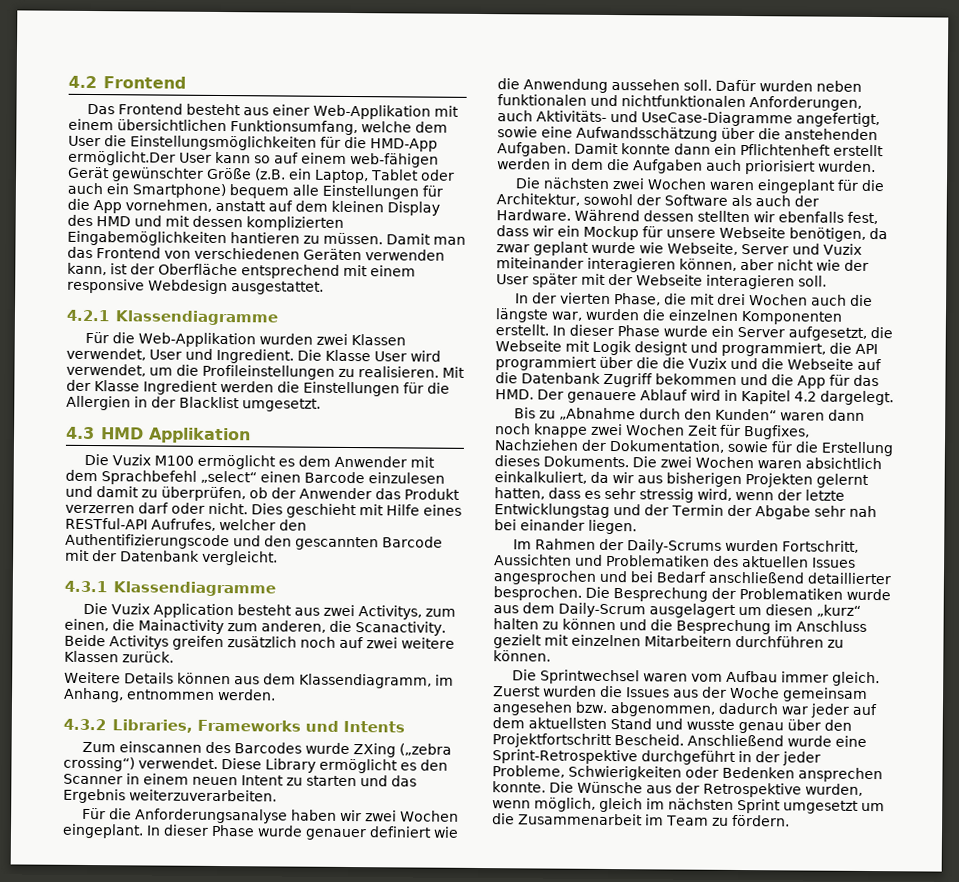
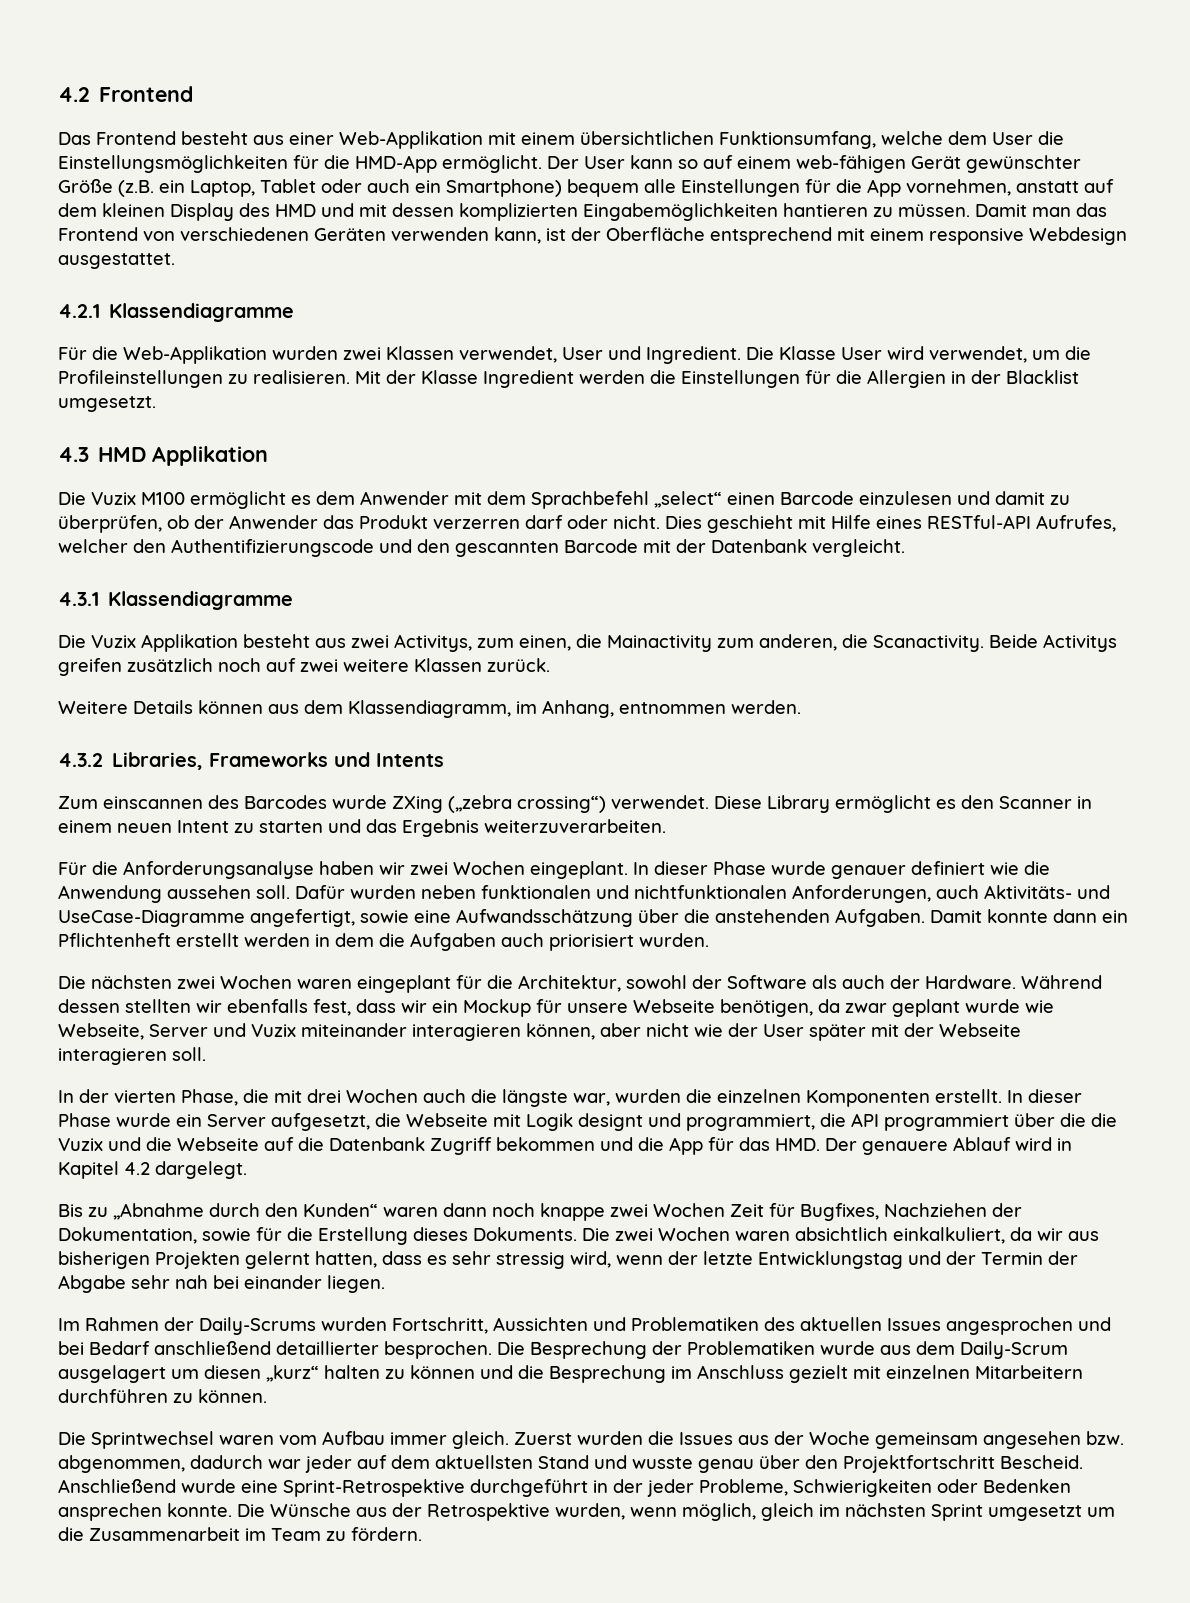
- Das Frontend besteht aus einer Web-Applikation mit einem übersichtlichen Funktionsumfang, welche dem User die Einstellungsmöglichkeiten für die HMD-App ermöglicht.Der User kann so auf einem web-fähigen Gerät gewünschter Größe (z.B. ein Laptop, Tablet oder auch ein Smartphone) bequem alle Einstellungen für die App vornehmen, anstatt auf dem kleinen Display des HMD und mit dessen komplizierten Eingabemöglichkeiten hantieren zu müssen.
+ Das Frontend besteht aus einer Web-Applikation mit einem übersichtlichen Funktionsumfang, welche dem User die Einstellungsmöglichkeiten für die HMD-App ermöglicht. Der User kann so auf einem web-fähigen Gerät gewünschter Größe (z.B. ein Laptop, Tablet oder auch ein Smartphone) bequem alle Einstellungen für die App vornehmen, anstatt auf dem kleinen Display des HMD und mit dessen komplizierten Eingabemöglichkeiten hantieren zu müssen.
- Die Vuzix Application besteht aus zwei Activitys, zum einen, die Mainactivity zum anderen, die Scanactivity.
+ Die Vuzix Applikation besteht aus zwei Activitys, zum einen, die Mainactivity zum anderen, die Scanactivity.

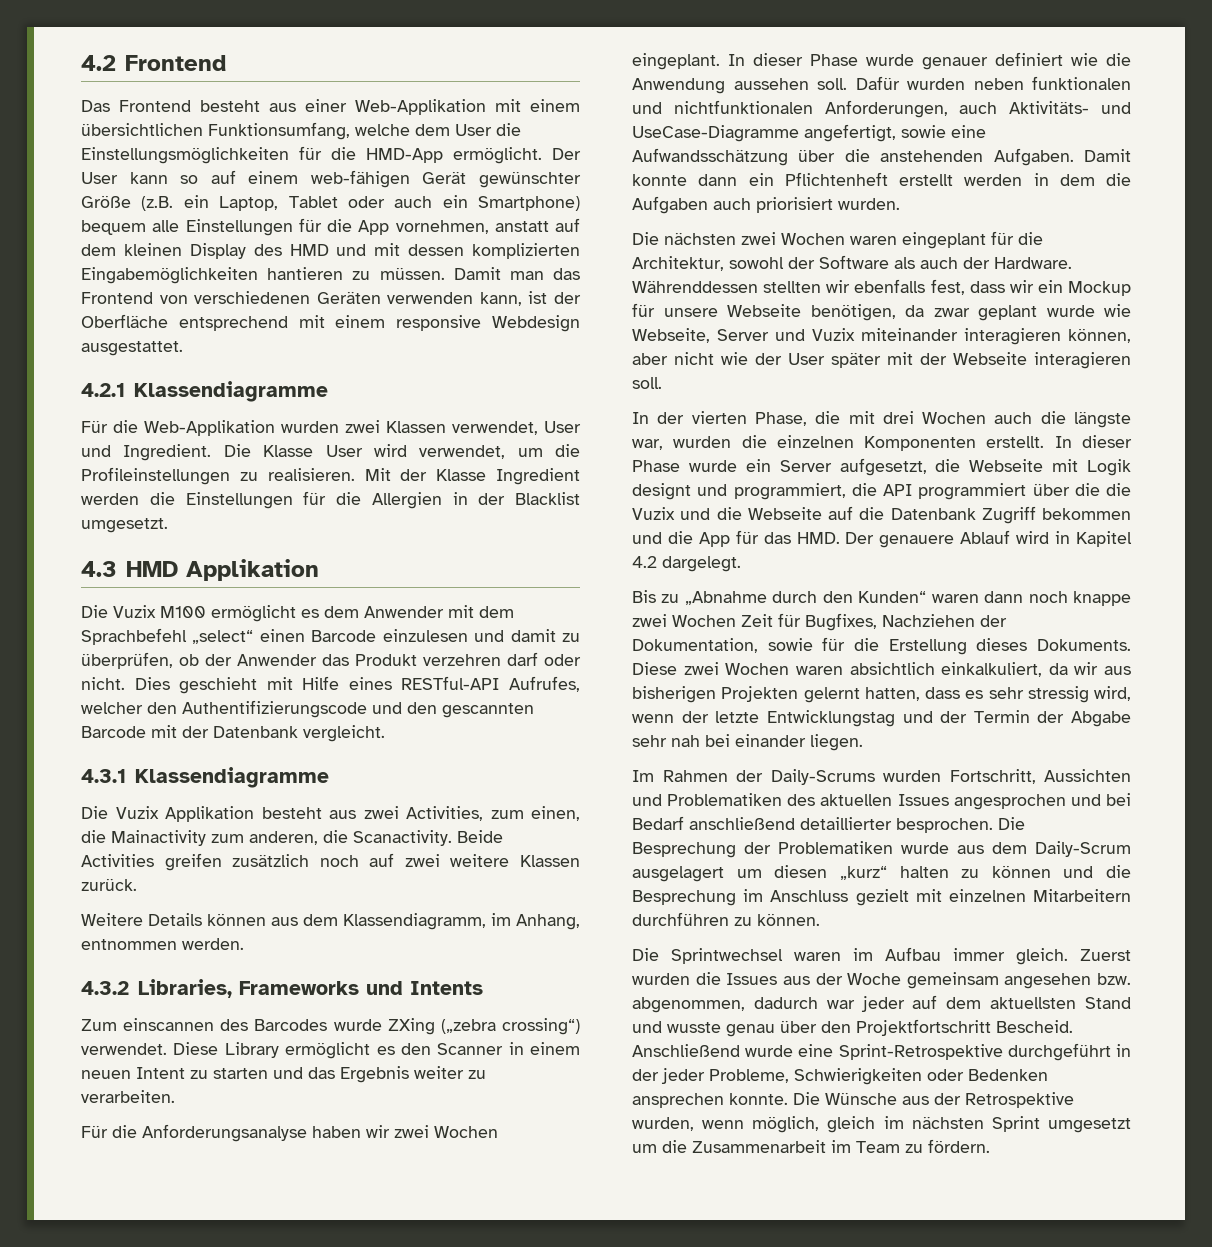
- Die Vuzix M100 ermöglicht es dem Anwender mit dem Sprachbefehl „select“ einen Barcode einzulesen und damit zu überprüfen, ob der Anwender das Produkt verzerren darf oder nicht.
+ Die Vuzix M100 ermöglicht es dem Anwender mit dem Sprachbefehl „select“ einen Barcode einzulesen und damit zu überprüfen, ob der Anwender das Produkt verzehren darf oder nicht.
- Die Vuzix Applikation besteht aus zwei Activitys, zum einen, die Mainactivity zum anderen, die Scanactivity.
+ Die Vuzix Applikation besteht aus zwei Activities, zum einen, die Mainactivity zum anderen, die Scanactivity.
- Beide Activitys greifen zusätzlich noch auf zwei weitere Klassen zurück.
+ Beide Activities greifen zusätzlich noch auf zwei weitere Klassen zurück.
- Diese Library ermöglicht es den Scanner in einem neuen Intent zu starten und das Ergebnis weiterzuverarbeiten.
+ Diese Library ermöglicht es den Scanner in einem neuen Intent zu starten und das Ergebnis weiter zu verarbeiten.
- Während dessen stellten wir ebenfalls fest, dass wir ein Mockup für unsere Webseite benötigen, da zwar geplant wurde wie Webseite, Server und Vuzix miteinander interagieren können, aber nicht wie der User später mit der Webseite interagieren soll.
+ Währenddessen stellten wir ebenfalls fest, dass wir ein Mockup für unsere Webseite benötigen, da zwar geplant wurde wie Webseite, Server und Vuzix miteinander interagieren können, aber nicht wie der User später mit der Webseite interagieren soll.
- Die zwei Wochen waren absichtlich einkalkuliert, da wir aus bisherigen Projekten gelernt hatten, dass es sehr stressig wird, wenn der letzte Entwicklungstag und der Termin der Abgabe sehr nah bei einander liegen.
+ Diese zwei Wochen waren absichtlich einkalkuliert, da wir aus bisherigen Projekten gelernt hatten, dass es sehr stressig wird, wenn der letzte Entwicklungstag und der Termin der Abgabe sehr nah bei einander liegen.
- Die Sprintwechsel waren vom Aufbau immer gleich.
+ Die Sprintwechsel waren im Aufbau immer gleich.

